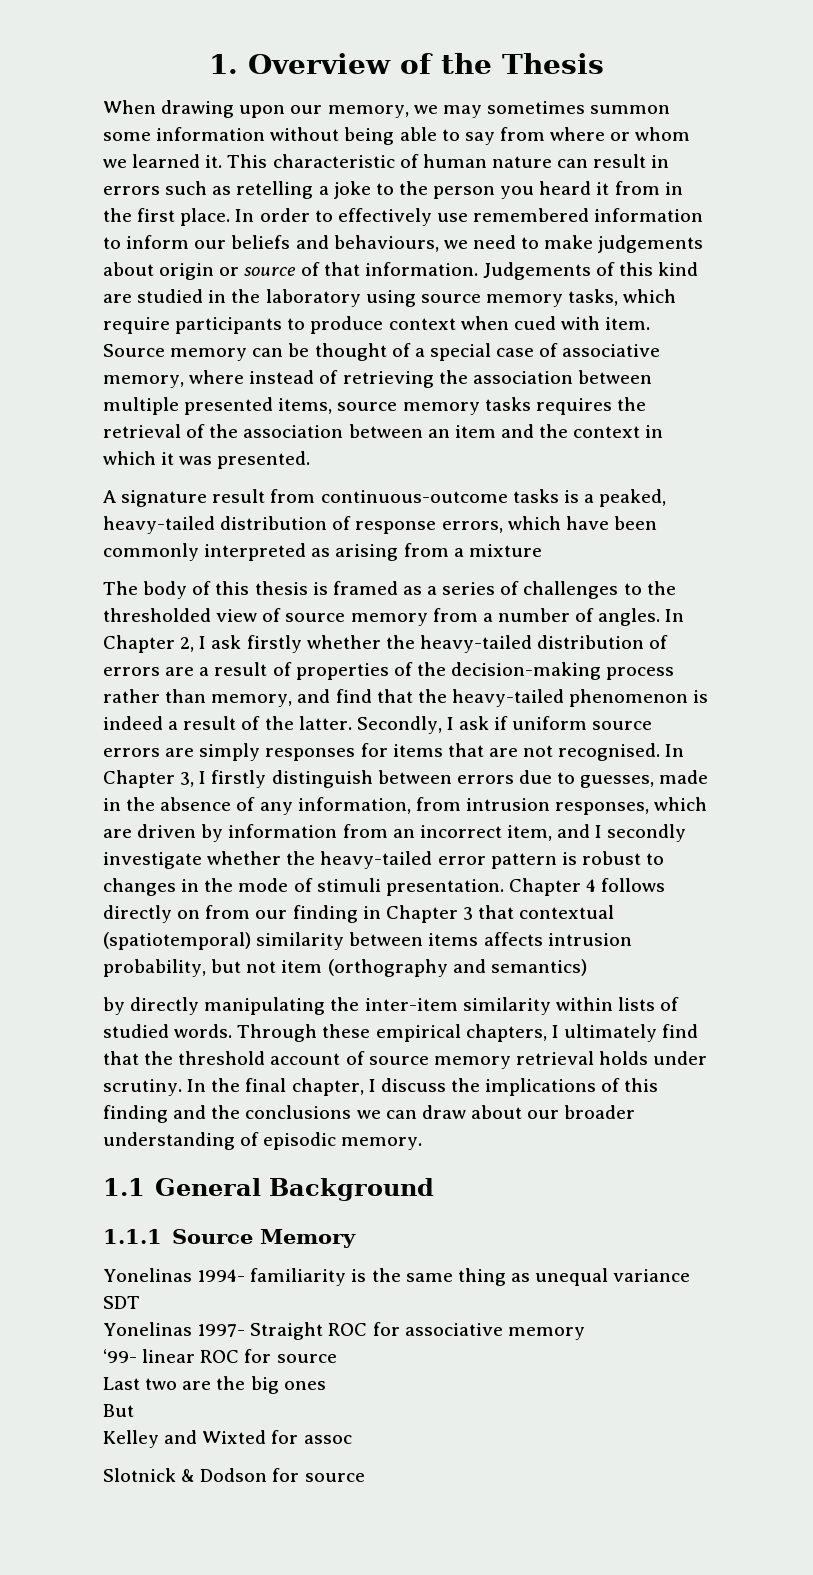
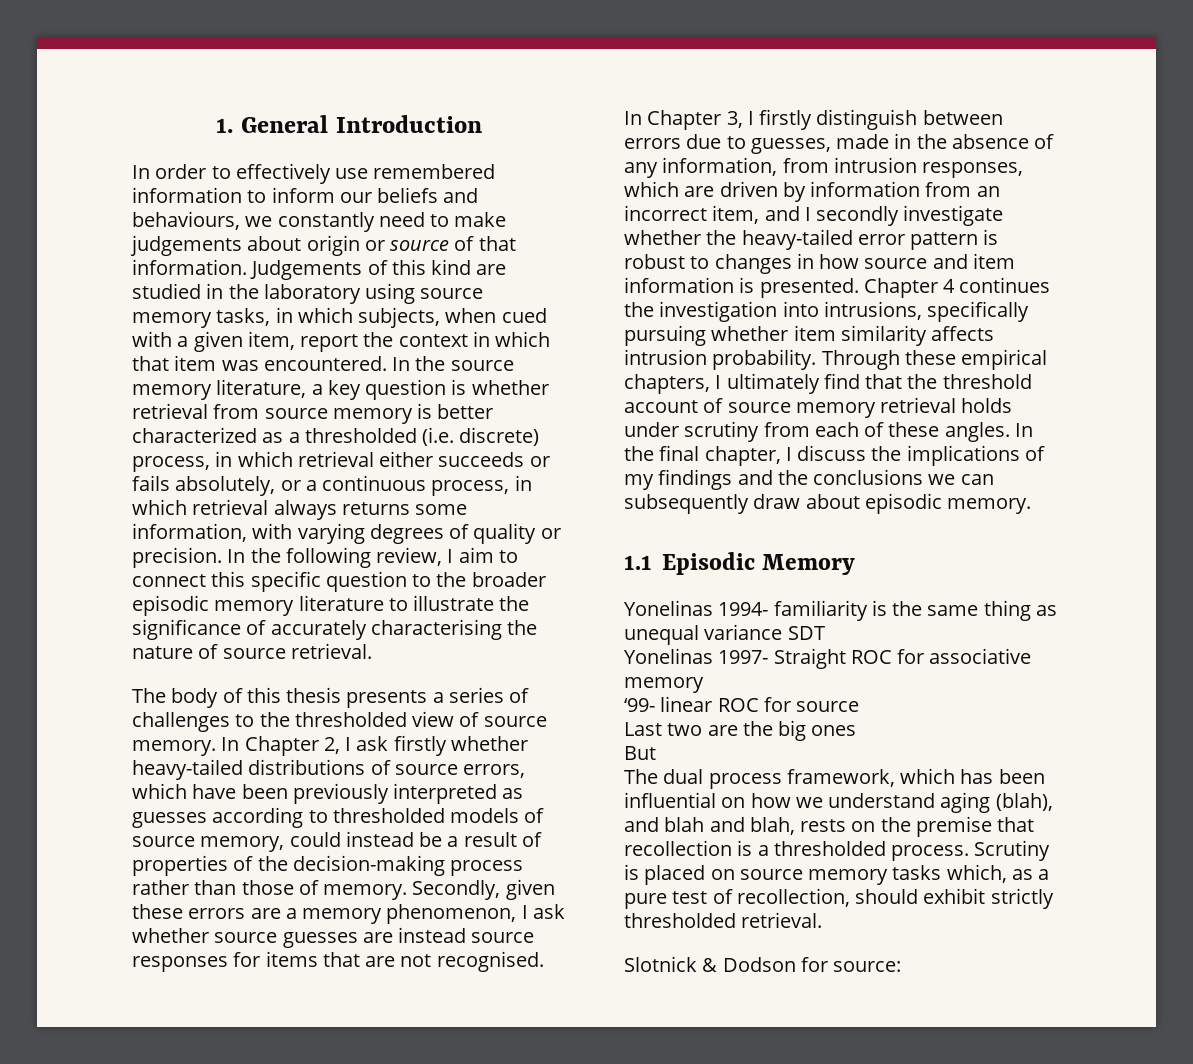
- 1. Overview of the Thesis
- When drawing upon our memory, we may sometimes summon some information without being able to say from where or whom we learned it. This characteristic of human nature can result in errors such as retelling a joke to the person you heard it from in the first place. In order to effectively use remembered information to inform our beliefs and behaviours, we need to make judgements about origin or source of that information.
+ 1. General Introduction
+ In order to effectively use remembered information to inform our beliefs and behaviours, we constantly need to make judgements about origin or source of that information.
- Judgements of this kind are studied in the laboratory using source memory tasks, which require participants to produce context when cued with item. Source memory can be thought of a special case of associative memory, where instead of retrieving the association between multiple presented items, source memory tasks requires the retrieval of the association between an item and the context in which it was presented.
- A signature result from continuous-outcome tasks is a peaked, heavy-tailed distribution of response errors, which have been commonly interpreted as arising from a mixture
+ Judgements of this kind are studied in the laboratory using source memory tasks, in which subjects, when cued with a given item, report the context in which that item was encountered. In the source memory literature, a key question is whether retrieval from source memory is better characterized as a thresholded (i.e. discrete) process, in which retrieval either succeeds or fails absolutely, or a continuous process, in which retrieval always returns some information, with varying degrees of quality or precision. In the following review, I aim to connect this specific question to the broader episodic memory literature to illustrate the significance of accurately characterising the nature of source retrieval.
- The body of this thesis is framed as a series of challenges to the thresholded view of source memory from a number of angles.
+ The body of this thesis presents a series of challenges to the thresholded view of source memory.
- In Chapter 2, I ask firstly whether the heavy-tailed distribution of errors are a result of properties of the decision-making process rather than memory, and find that the heavy-tailed phenomenon is indeed a result of the latter. Secondly, I ask if uniform source errors are simply responses for items that are not recognised.
+ In Chapter 2, I ask firstly whether heavy-tailed distributions of source errors, which have been previously interpreted as guesses according to thresholded models of source memory, could instead be a result of properties of the decision-making process rather than those of memory. Secondly, given these errors are a memory phenomenon, I ask whether source guesses are instead source responses for items that are not recognised.
- In Chapter 3, I firstly distinguish between errors due to guesses, made in the absence of any information, from intrusion responses, which are driven by information from an incorrect item, and I secondly investigate whether the heavy-tailed error pattern is robust to changes in the mode of stimuli presentation. Chapter 4 follows directly on from our finding in Chapter 3 that contextual (spatiotemporal) similarity between items affects intrusion probability, but not item (orthography and semantics)
- by directly manipulating the inter-item similarity within lists of studied words.
+ In Chapter 3, I firstly distinguish between errors due to guesses, made in the absence of any information, from intrusion responses, which are driven by information from an incorrect item, and I secondly investigate whether the heavy-tailed error pattern is robust to changes in how source and item information is presented. Chapter 4 continues the investigation into intrusions, specifically pursuing whether item similarity affects intrusion probability.
- Through these empirical chapters, I ultimately find that the threshold account of source memory retrieval holds under scrutiny.
+ Through these empirical chapters, I ultimately find that the threshold account of source memory retrieval holds under scrutiny from each of these angles.
- In the final chapter, I discuss the implications of this finding and the conclusions we can draw about our broader understanding of episodic memory.
+ In the final chapter, I discuss the implications of my findings and the conclusions we can subsequently draw about episodic memory.
- 1.1 General Background
- 1.1.1 Source Memory
+ 1.1 Episodic Memory
- Kelley and Wixted for assoc
+ The dual process framework, which has been influential on how we understand aging (blah), and blah and blah, rests on the premise that recollection is a thresholded process. Scrutiny is placed on source memory tasks which, as a pure test of recollection, should exhibit strictly thresholded retrieval.
- Slotnick & Dodson for source
+ Slotnick & Dodson for source:

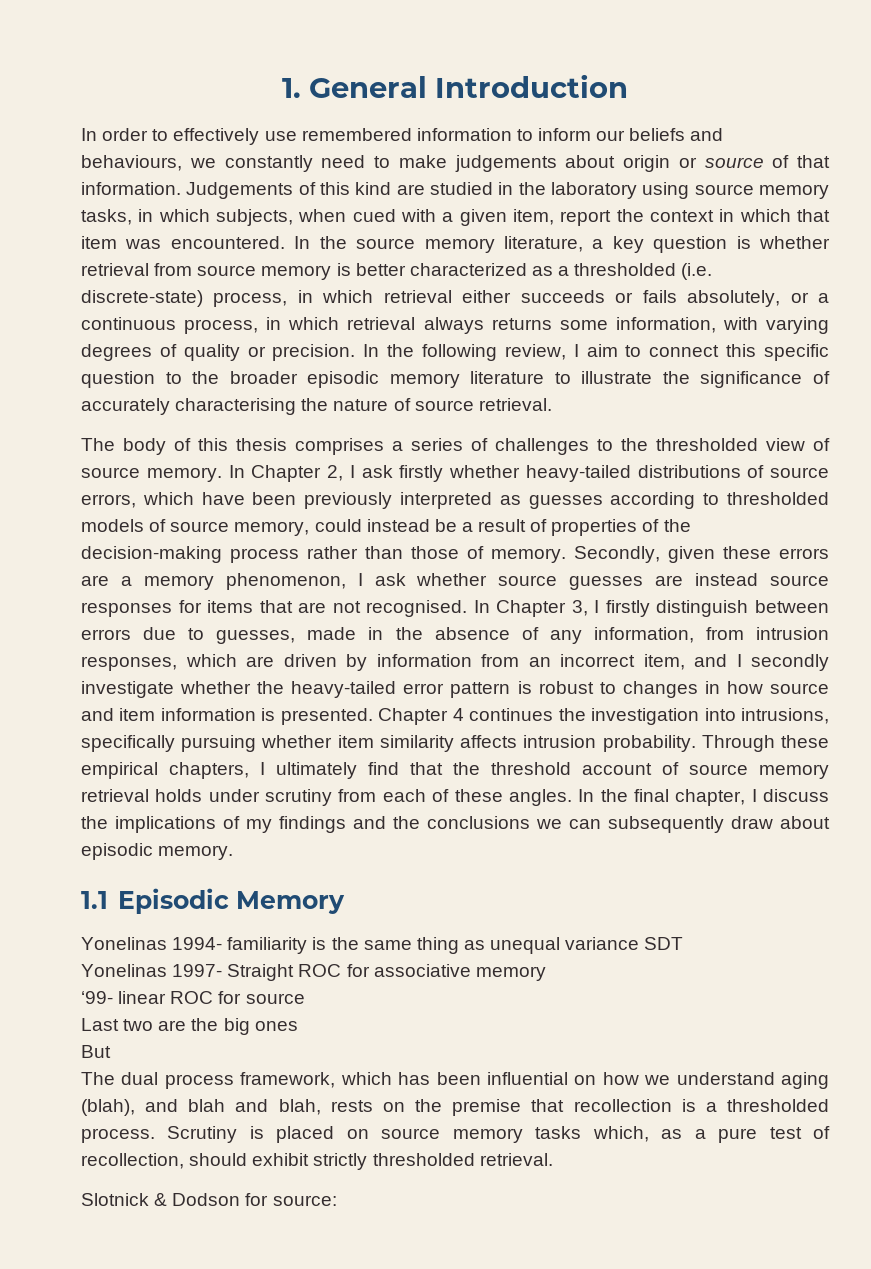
- In the source memory literature, a key question is whether retrieval from source memory is better characterized as a thresholded (i.e. discrete) process, in which retrieval either succeeds or fails absolutely, or a continuous process, in which retrieval always returns some information, with varying degrees of quality or precision.
+ In the source memory literature, a key question is whether retrieval from source memory is better characterized as a thresholded (i.e. discrete-state) process, in which retrieval either succeeds or fails absolutely, or a continuous process, in which retrieval always returns some information, with varying degrees of quality or precision.
- The body of this thesis presents a series of challenges to the thresholded view of source memory.
+ The body of this thesis comprises a series of challenges to the thresholded view of source memory.

